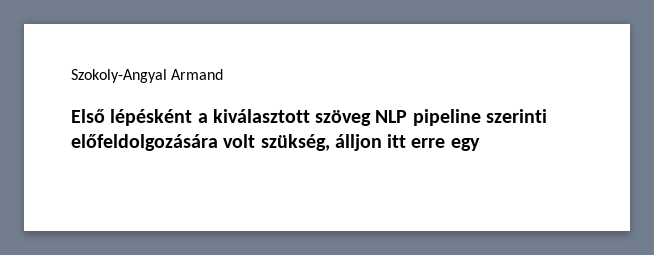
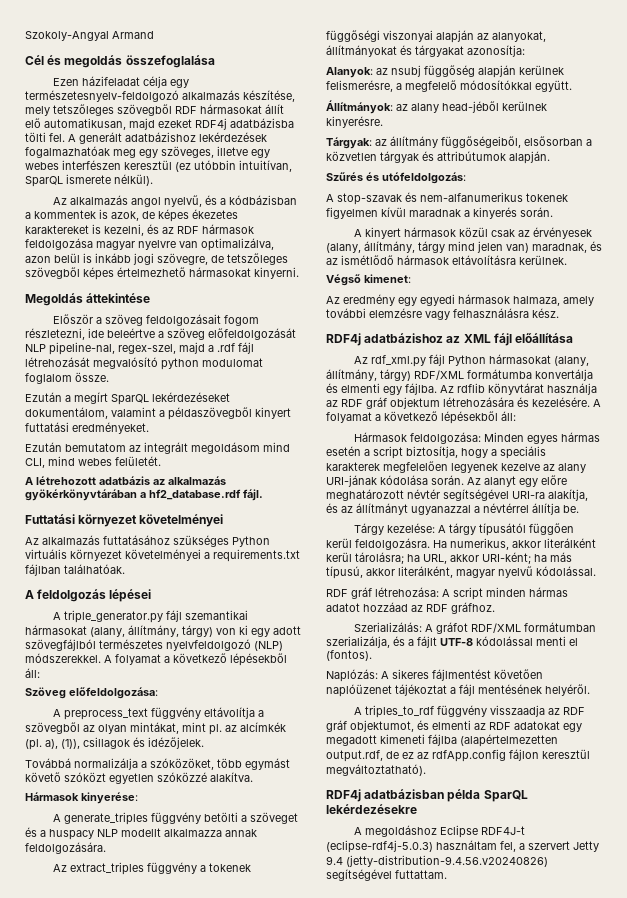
- Első lépésként a kiválasztott szöveg NLP pipeline szerinti előfeldolgozására volt szükség, álljon itt erre egy
+ Cél és megoldás összefoglalása
+ Ezen házifeladat célja egy természetesnyelv-feldolgozó alkalmazás készítése, mely tetszőleges szövegből RDF hármasokat állít elő automatikusan, majd ezeket RDF4j adatbázisba tölti fel. A generált adatbázishoz lekérdezések fogalmazhatóak meg egy szöveges, illetve egy webes interfészen keresztül (ez utóbbin intuitívan, SparQL ismerete nélkül).
+ Az alkalmazás angol nyelvű, és a kódbázisban a kommentek is azok, de képes ékezetes karaktereket is kezelni, és az RDF hármasok feldolgozása magyar nyelvre van optimalizálva, azon belül is inkább jogi szövegre, de tetszőleges szövegből képes értelmezhető hármasokat kinyerni.
+ Megoldás áttekintése
+ Először a szöveg feldolgozásait fogom részletezni, ide beleértve a szöveg előfeldolgozását NLP pipeline-nal, regex-szel, majd a .rdf fájl létrehozását megvalósító python modulomat foglalom össze.
+ Ezután a megírt SparQL lekérdezéseket dokumentálom, valamint a példaszövegből kinyert futtatási eredményeket.
+ Ezután bemutatom az integrált megoldásom mind CLI, mind webes felületét.
+ A létrehozott adatbázis az alkalmazás gyökérkönyvtárában a hf2_database.rdf fájl.
+ Futtatási környezet követelményei
+ Az alkalmazás futtatásához szükséges Python virtuális környezet követelményei a requirements.txt fájlban találhatóak.
+ A feldolgozás lépései
+ A triple_generator.py fájl szemantikai hármasokat (alany, állítmány, tárgy) von ki egy adott szövegfájlból természetes nyelvfeldolgozó (NLP) módszerekkel. A folyamat a következő lépésekből áll:
+ Szöveg előfeldolgozása:
+ A preprocess_text függvény eltávolítja a szövegből az olyan mintákat, mint pl. az alcímkék (pl. a), (1)), csillagok és idézőjelek.
+ Továbbá normalizálja a szóközöket, több egymást követő szóközt egyetlen szóközzé alakítva.
+ Hármasok kinyerése:
+ A generate_triples függvény betölti a szöveget és a huspacy NLP modellt alkalmazza annak feldolgozására.
+ Az extract_triples függvény a tokenek függőségi viszonyai alapján az alanyokat, állítmányokat és tárgyakat azonosítja:
+ Alanyok: az nsubj függőség alapján kerülnek felismerésre, a megfelelő módosítókkal együtt.
+ Állítmányok: az alany head-jéből kerülnek kinyerésre.
+ Tárgyak: az állítmány függőségeiből, elsősorban a közvetlen tárgyak és attribútumok alapján.
+ Szűrés és utófeldolgozás:
+ A stop-szavak és nem-alfanumerikus tokenek figyelmen kívül maradnak a kinyerés során.
+ A kinyert hármasok közül csak az érvényesek (alany, állítmány, tárgy mind jelen van) maradnak, és az ismétlődő hármasok eltávolításra kerülnek.
+ Végső kimenet:
+ Az eredmény egy egyedi hármasok halmaza, amely további elemzésre vagy felhasználásra kész.
+ RDF4j adatbázishoz az XML fájl előállítása
+ Az rdf_xml.py fájl Python hármasokat (alany, állítmány, tárgy) RDF/XML formátumba konvertálja és elmenti egy fájlba. Az rdflib könyvtárat használja az RDF gráf objektum létrehozására és kezelésére. A folyamat a következő lépésekből áll:
+ Hármasok feldolgozása: Minden egyes hármas esetén a script biztosítja, hogy a speciális karakterek megfelelően legyenek kezelve az alany URI-jának kódolása során. Az alanyt egy előre meghatározott névtér segítségével URI-ra alakítja, és az állítmányt ugyanazzal a névtérrel állítja be.
+ Tárgy kezelése: A tárgy típusától függően kerül feldolgozásra. Ha numerikus, akkor literálként kerül tárolásra; ha URL, akkor URI-ként; ha más típusú, akkor literálként, magyar nyelvű kódolással.
+ RDF gráf létrehozása: A script minden hármas adatot hozzáad az RDF gráfhoz.
+ Szerializálás: A gráfot RDF/XML formátumban szerializálja, és a fájlt UTF-8 kódolással menti el (fontos).
+ Naplózás: A sikeres fájlmentést követően naplóüzenet tájékoztat a fájl mentésének helyéről.
+ A triples_to_rdf függvény visszaadja az RDF gráf objektumot, és elmenti az RDF adatokat egy megadott kimeneti fájlba (alapértelmezetten output.rdf, de ez az rdfApp.config fájlon keresztül megváltoztatható).
+ RDF4j adatbázisban példa SparQL lekérdezésekre
+ A megoldáshoz Eclipse RDF4J-t (eclipse-rdf4j-5.0.3) használtam fel, a szervert Jetty 9.4 (jetty-distribution-9.4.56.v20240826) segítségével futtattam.

